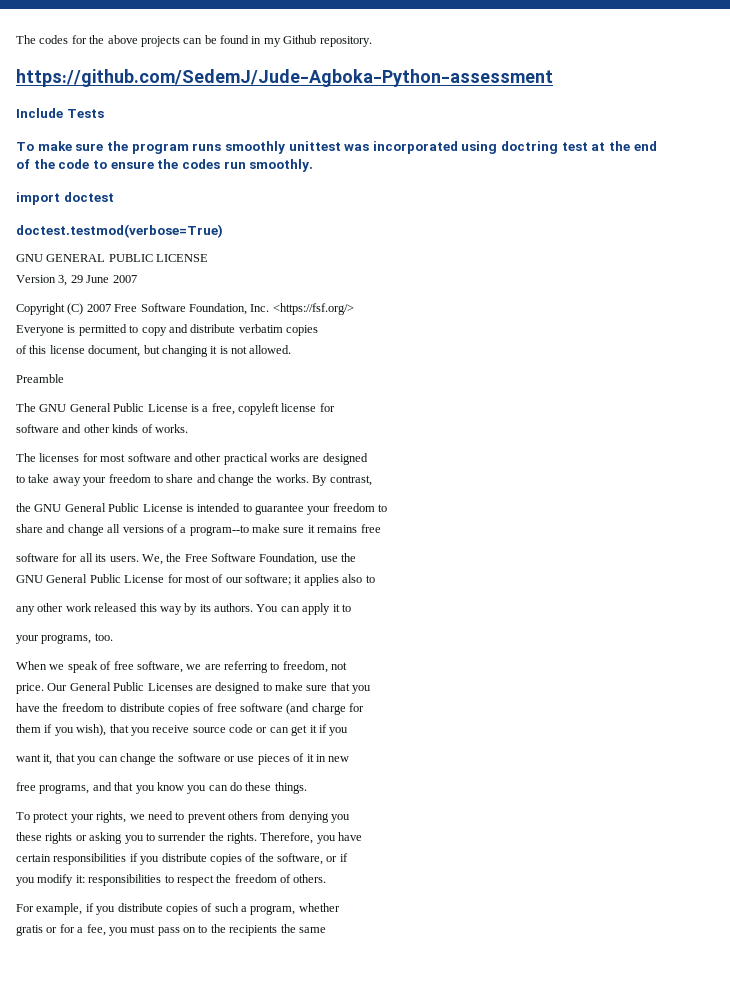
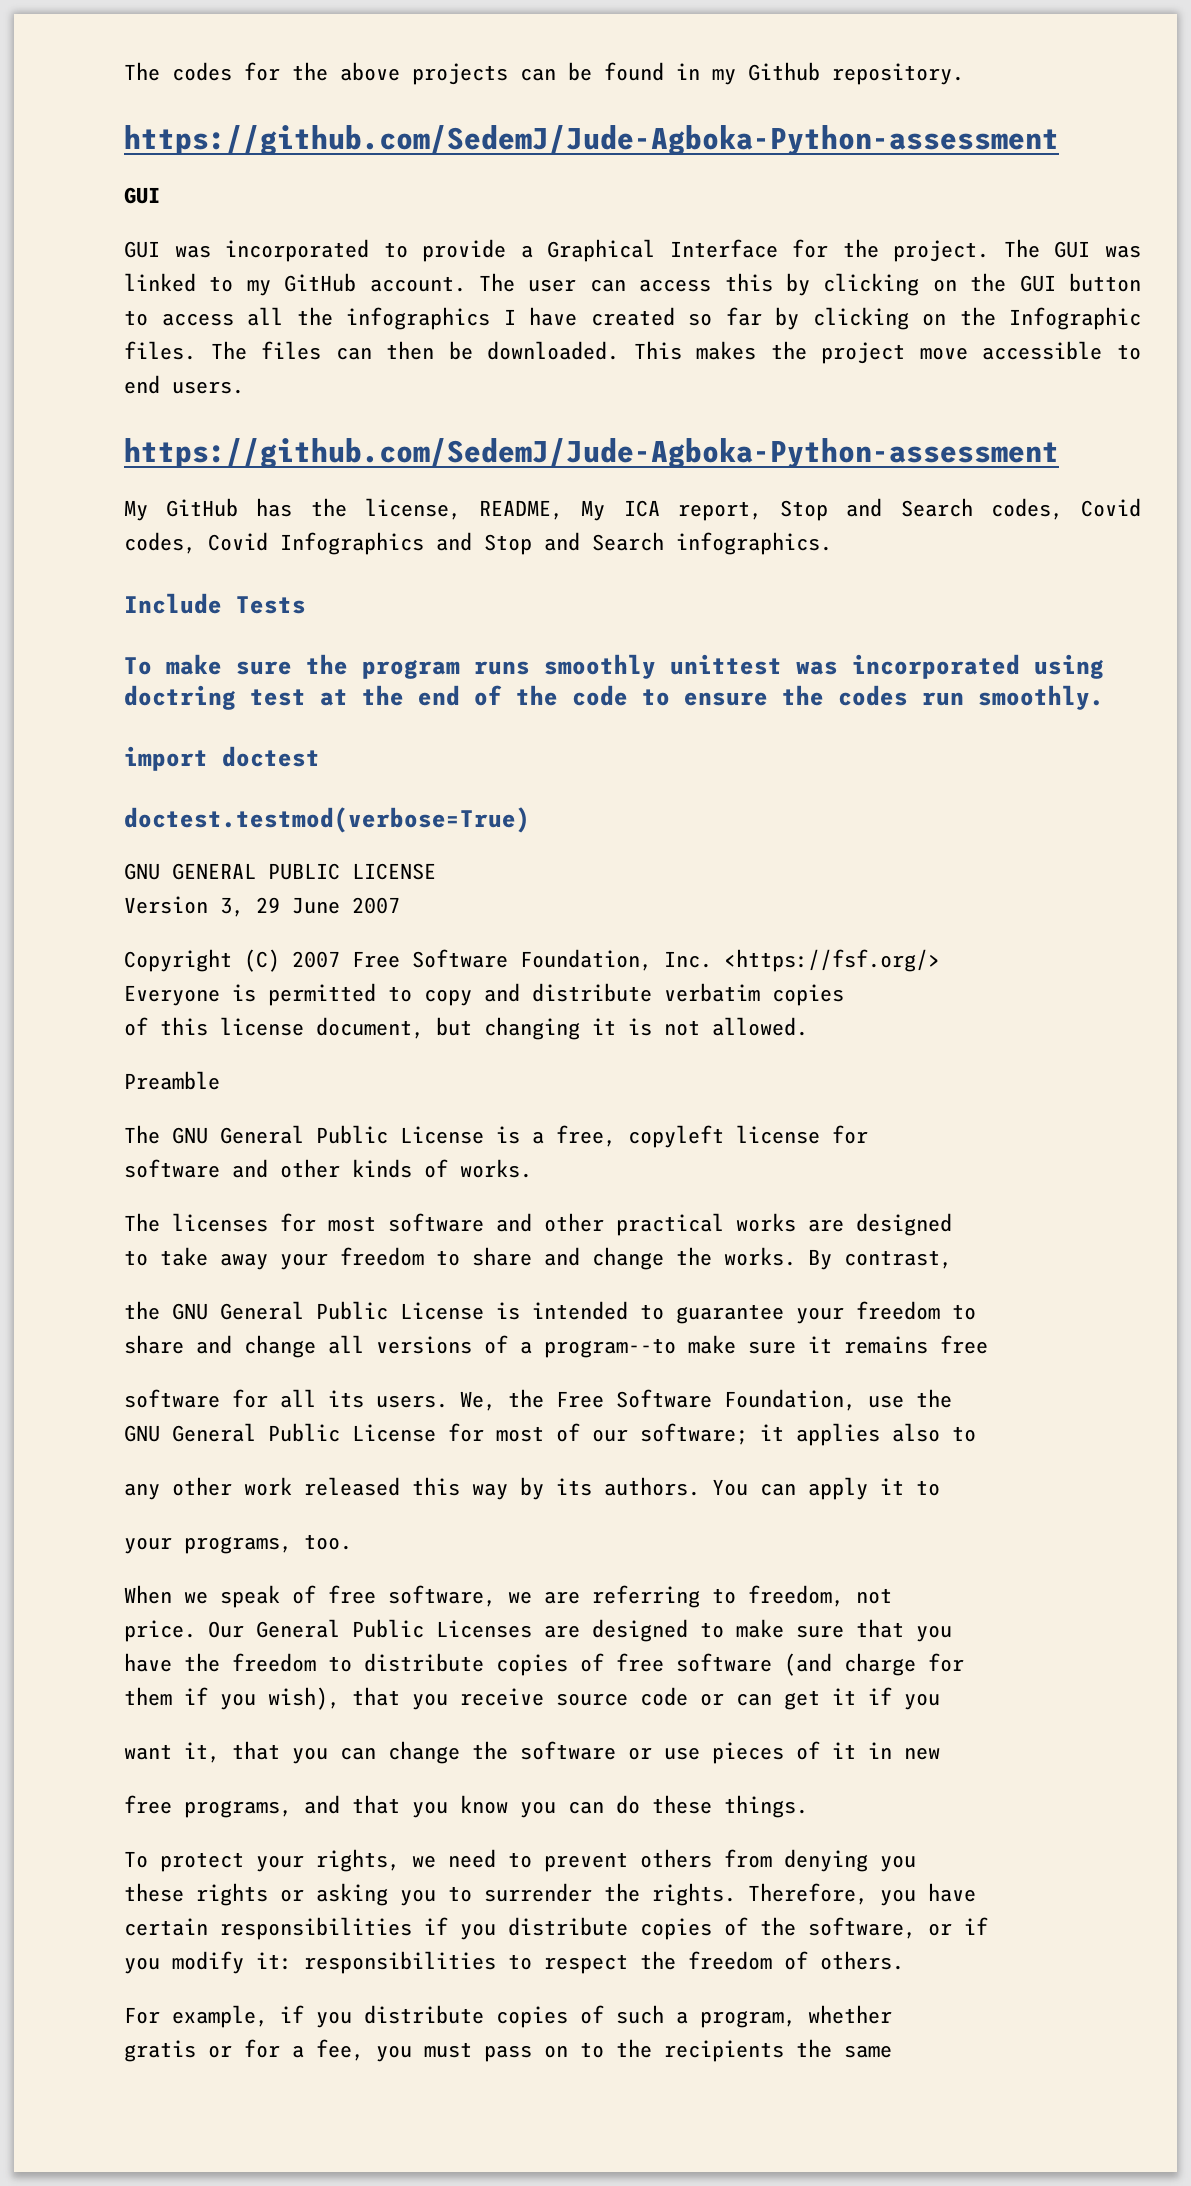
  The codes for the above projects can be found in my Github repository.
  https://github.com/SedemJ/Jude-Agboka-Python-assessment
+ GUI
+ GUI was incorporated to provide a Graphical Interface for the project. The GUI was linked to my GitHub account. The user can access this by clicking on the GUI button to access all the infographics I have created so far by clicking on the Infographic files. The files can then be downloaded. This makes the project move accessible to end users.
+ https://github.com/SedemJ/Jude-Agboka-Python-assessment
+ My GitHub has the license, README, My ICA report, Stop and Search codes, Covid codes, Covid Infographics and Stop and Search infographics.

